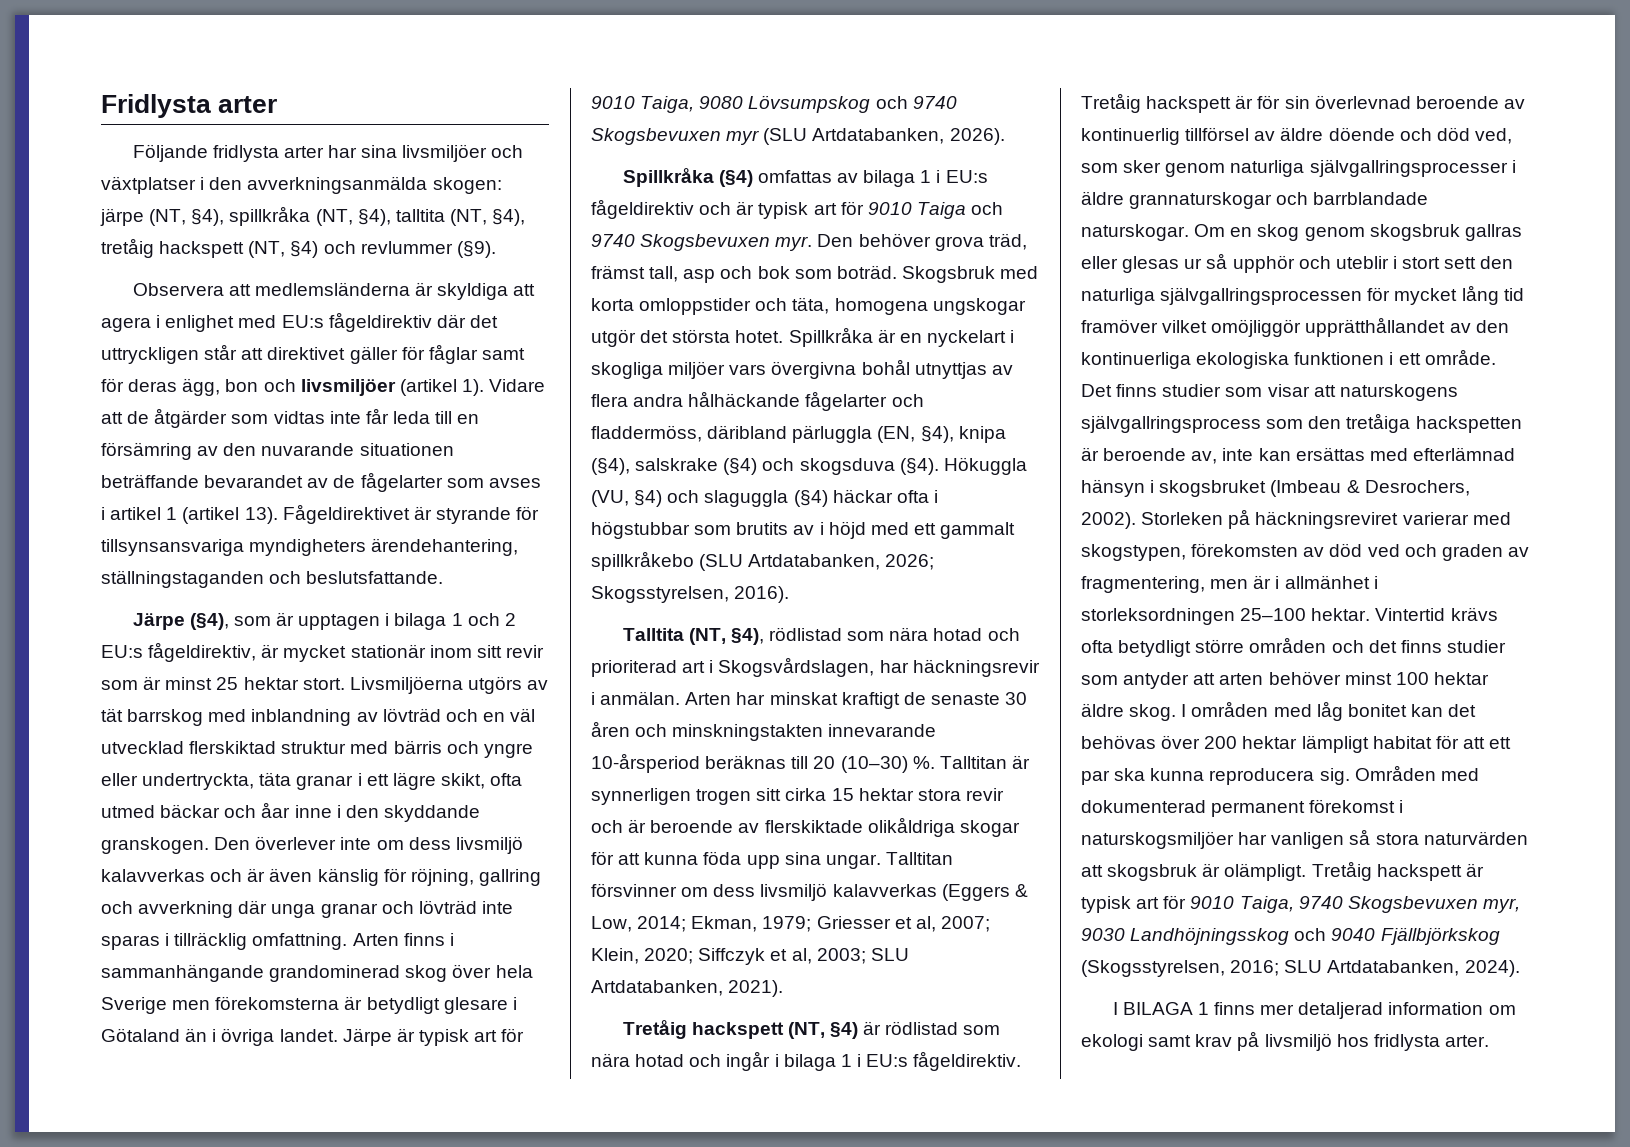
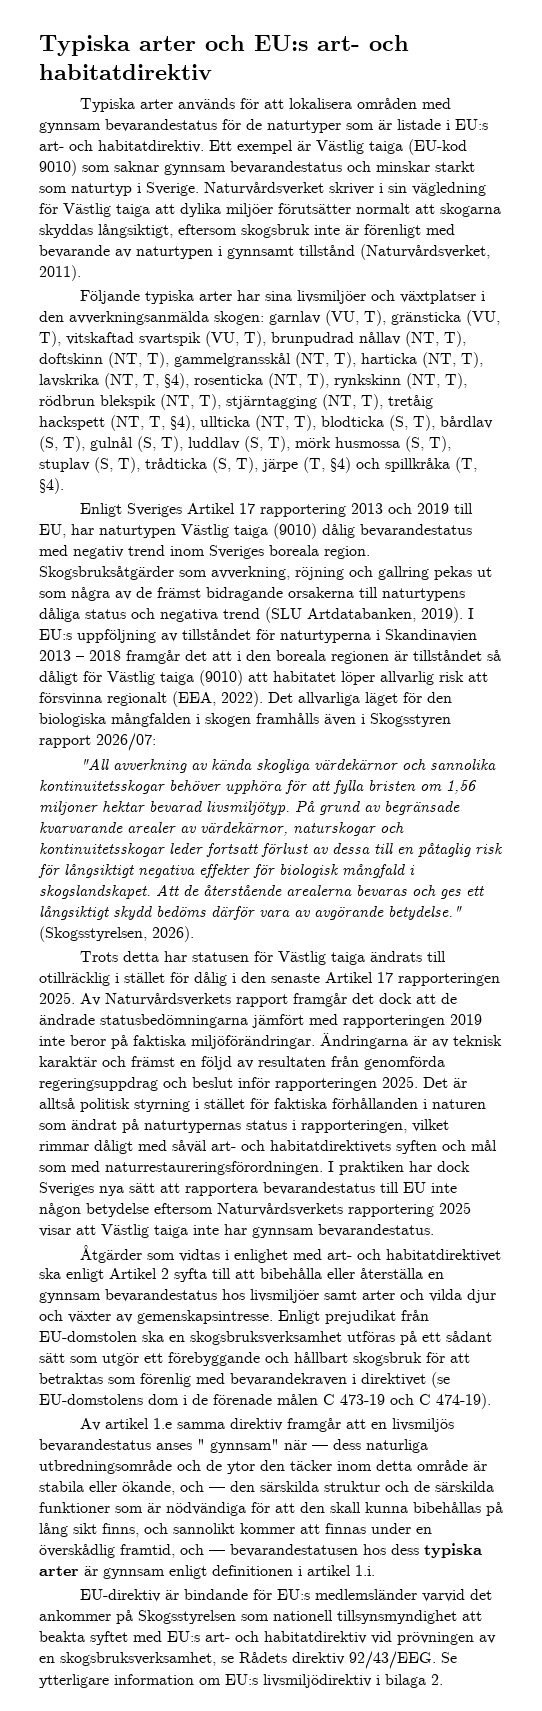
- Fridlysta arter
+ Typiska arter och EU:s art- och habitatdirektiv
+ Typiska arter används för att lokalisera områden med gynnsam bevarandestatus för de naturtyper som är listade i EU:s art- och habitatdirektiv. Ett exempel är Västlig taiga (EU-kod 9010) som saknar gynnsam bevarandestatus och minskar starkt som naturtyp i Sverige. Naturvårdsverket skriver i sin vägledning för Västlig taiga att dylika miljöer förutsätter normalt att skogarna skyddas långsiktigt, eftersom skogsbruk inte är förenligt med bevarande av naturtypen i gynnsamt tillstånd (Naturvårdsverket, 2011).
- Följande fridlysta arter har sina livsmiljöer och växtplatser i den avverkningsanmälda skogen: järpe (NT, §4), spillkråka (NT, §4), talltita (NT, §4), tretåig hackspett (NT, §4) och revlummer (§9).
- Observera att medlemsländerna är skyldiga att agera i enlighet med EU:s fågeldirektiv där det uttryckligen står att direktivet gäller för fåglar samt för deras ägg, bon och livsmiljöer (artikel 1). Vidare att de åtgärder som vidtas inte får leda till en försämring av den nuvarande situationen beträffande bevarandet av de fågelarter som avses i artikel 1 (artikel 13). Fågeldirektivet är styrande för tillsynsansvariga myndigheters ärendehantering, ställningstaganden och beslutsfattande.
- Järpe (§4), som är upptagen i bilaga 1 och 2 EU:s fågeldirektiv, är mycket stationär inom sitt revir som är minst 25 hektar stort. Livsmiljöerna utgörs av tät barrskog med inblandning av lövträd och en väl utvecklad flerskiktad struktur med bärris och yngre eller undertryckta, täta granar i ett lägre skikt, ofta utmed bäckar och åar inne i den skyddande granskogen. Den överlever inte om dess livsmiljö kalavverkas och är även känslig för röjning, gallring och avverkning där unga granar och lövträd inte sparas i tillräcklig omfattning. Arten finns i sammanhängande grandominerad skog över hela Sverige men förekomsterna är betydligt glesare i Götaland än i övriga landet. Järpe är typisk art för 9010 Taiga, 9080 Lövsumpskog och 9740 Skogsbevuxen myr (SLU Artdatabanken, 2026).
- Spillkråka (§4) omfattas av bilaga 1 i EU:s fågeldirektiv och är typisk art för 9010 Taiga och 9740 Skogsbevuxen myr. Den behöver grova träd, främst tall, asp och bok som boträd. Skogsbruk med korta omloppstider och täta, homogena ungskogar utgör det största hotet. Spillkråka är en nyckelart i skogliga miljöer vars övergivna bohål utnyttjas av flera andra hålhäckande fågelarter och fladdermöss, däribland pärluggla (EN, §4), knipa (§4), salskrake (§4) och skogsduva (§4). Hökuggla (VU, §4) och slaguggla (§4) häckar ofta i högstubbar som brutits av i höjd med ett gammalt spillkråkebo (SLU Artdatabanken, 2026; Skogsstyrelsen, 2016).
- Talltita (NT, §4), rödlistad som nära hotad och prioriterad art i Skogsvårdslagen, har häckningsrevir i anmälan. Arten har minskat kraftigt de senaste 30 åren och minskningstakten innevarande 10-årsperiod beräknas till 20 (10–30) %. Talltitan är synnerligen trogen sitt cirka 15 hektar stora revir och är beroende av flerskiktade olikåldriga skogar för att kunna föda upp sina ungar. Talltitan försvinner om dess livsmiljö kalavverkas (Eggers & Low, 2014; Ekman, 1979; Griesser et al, 2007; Klein, 2020; Siffczyk et al, 2003; SLU Artdatabanken, 2021).
- Tretåig hackspett (NT, §4) är rödlistad som nära hotad och ingår i bilaga 1 i EU:s fågeldirektiv. Tretåig hackspett är för sin överlevnad beroende av kontinuerlig tillförsel av äldre döende och död ved, som sker genom naturliga självgallringsprocesser i äldre grannaturskogar och barrblandade naturskogar. Om en skog genom skogsbruk gallras eller glesas ur så upphör och uteblir i stort sett den naturliga självgallringsprocessen för mycket lång tid framöver vilket omöjliggör upprätthållandet av den kontinuerliga ekologiska funktionen i ett område. Det finns studier som visar att naturskogens självgallringsprocess som den tretåiga hackspetten är beroende av, inte kan ersättas med efterlämnad hänsyn i skogsbruket (Imbeau & Desrochers, 2002). Storleken på häckningsreviret varierar med skogstypen, förekomsten av död ved och graden av fragmentering, men är i allmänhet i storleksordningen 25–100 hektar. Vintertid krävs ofta betydligt större områden och det finns studier som antyder att arten behöver minst 100 hektar äldre skog. I områden med låg bonitet kan det behövas över 200 hektar lämpligt habitat för att ett par ska kunna reproducera sig. Områden med dokumenterad permanent förekomst i naturskogsmiljöer har vanligen så stora naturvärden att skogsbruk är olämpligt. Tretåig hackspett är typisk art för 9010 Taiga, 9740 Skogsbevuxen myr, 9030 Landhöjningsskog och 9040 Fjällbjörkskog (Skogsstyrelsen, 2016; SLU Artdatabanken, 2024).
- I BILAGA 1 finns mer detaljerad information om ekologi samt krav på livsmiljö hos fridlysta arter.
+ Följande typiska arter har sina livsmiljöer och växtplatser i den avverkningsanmälda skogen: garnlav (VU, T), gränsticka (VU, T), vitskaftad svartspik (VU, T), brunpudrad nållav (NT, T), doftskinn (NT, T), gammelgransskål (NT, T), harticka (NT, T), lavskrika (NT, T, §4), rosenticka (NT, T), rynkskinn (NT, T), rödbrun blekspik (NT, T), stjärntagging (NT, T), tretåig hackspett (NT, T, §4), ullticka (NT, T), blodticka (S, T), bårdlav (S, T), gulnål (S, T), luddlav (S, T), mörk husmossa (S, T), stuplav (S, T), trådticka (S, T), järpe (T, §4) och spillkråka (T, §4).
+ Enligt Sveriges Artikel 17 rapportering 2013 och 2019 till EU, har naturtypen Västlig taiga (9010) dålig bevarandestatus med negativ trend inom Sveriges boreala region. Skogsbruksåtgärder som avverkning, röjning och gallring pekas ut som några av de främst bidragande orsakerna till naturtypens dåliga status och negativa trend (SLU Artdatabanken, 2019). I EU:s uppföljning av tillståndet för naturtyperna i Skandinavien 2013 – 2018 framgår det att i den boreala regionen är tillståndet så dåligt för Västlig taiga (9010) att habitatet löper allvarlig risk att försvinna regionalt (EEA, 2022). Det allvarliga läget för den biologiska mångfalden i skogen framhålls även i Skogsstyren rapport 2026/07:
+ "All avverkning av kända skogliga värdekärnor och sannolika kontinuitetsskogar behöver upphöra för att fylla bristen om 1,56 miljoner hektar bevarad livsmiljötyp. På grund av begränsade kvarvarande arealer av värdekärnor, naturskogar och kontinuitetsskogar leder fortsatt förlust av dessa till en påtaglig risk för långsiktigt negativa effekter för biologisk mångfald i skogslandskapet. Att de återstående arealerna bevaras och ges ett långsiktigt skydd bedöms därför vara av avgörande betydelse." (Skogsstyrelsen, 2026).
+ Trots detta har statusen för Västlig taiga ändrats till otillräcklig i stället för dålig i den senaste Artikel 17 rapporteringen 2025. Av Naturvårdsverkets rapport framgår det dock att de ändrade statusbedömningarna jämfört med rapporteringen 2019 inte beror på faktiska miljöförändringar. Ändringarna är av teknisk karaktär och främst en följd av resultaten från genomförda regeringsuppdrag och beslut inför rapporteringen 2025. Det är alltså politisk styrning i stället för faktiska förhållanden i naturen som ändrat på naturtypernas status i rapporteringen, vilket rimmar dåligt med såväl art- och habitatdirektivets syften och mål som med naturrestaureringsförordningen. I praktiken har dock Sveriges nya sätt att rapportera bevarandestatus till EU inte någon betydelse eftersom Naturvårdsverkets rapportering 2025 visar att Västlig taiga inte har gynnsam bevarandestatus.
+ Åtgärder som vidtas i enlighet med art- och habitatdirektivet ska enligt Artikel 2 syfta till att bibehålla eller återställa en gynnsam bevarandestatus hos livsmiljöer samt arter och vilda djur och växter av gemenskapsintresse. Enligt prejudikat från EU-domstolen ska en skogsbruksverksamhet utföras på ett sådant sätt som utgör ett förebyggande och hållbart skogsbruk för att betraktas som förenlig med bevarandekraven i direktivet (se EU-domstolens dom i de förenade målen C 473-19 och C 474-19).
+ Av artikel 1.e samma direktiv framgår att en livsmiljös bevarandestatus anses " gynnsam" när — dess naturliga utbredningsområde och de ytor den täcker inom detta område är stabila eller ökande, och — den särskilda struktur och de särskilda funktioner som är nödvändiga för att den skall kunna bibehållas på lång sikt finns, och sannolikt kommer att finnas under en överskådlig framtid, och — bevarandestatusen hos dess typiska arter är gynnsam enligt definitionen i artikel 1.i.
+ EU-direktiv är bindande för EU:s medlemsländer varvid det ankommer på Skogsstyrelsen som nationell tillsynsmyndighet att beakta syftet med EU:s art- och habitatdirektiv vid prövningen av en skogsbruksverksamhet, se Rådets direktiv 92/43/EEG. Se ytterligare information om EU:s livsmiljödirektiv i bilaga 2.

